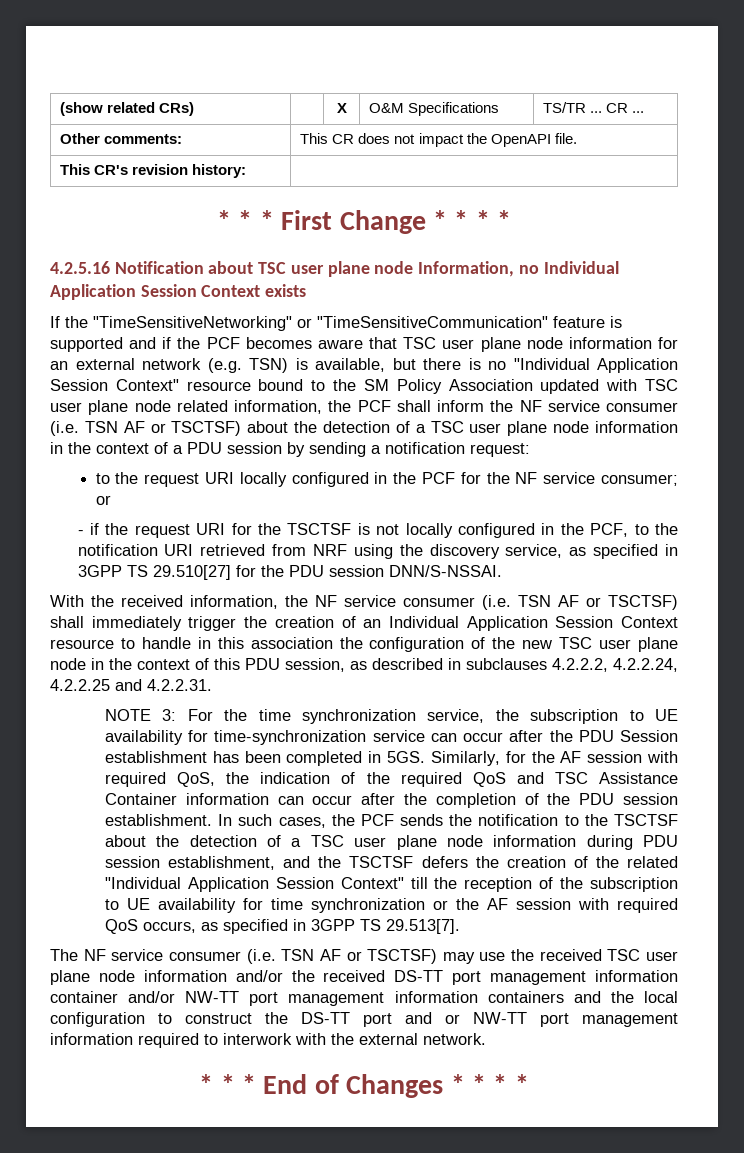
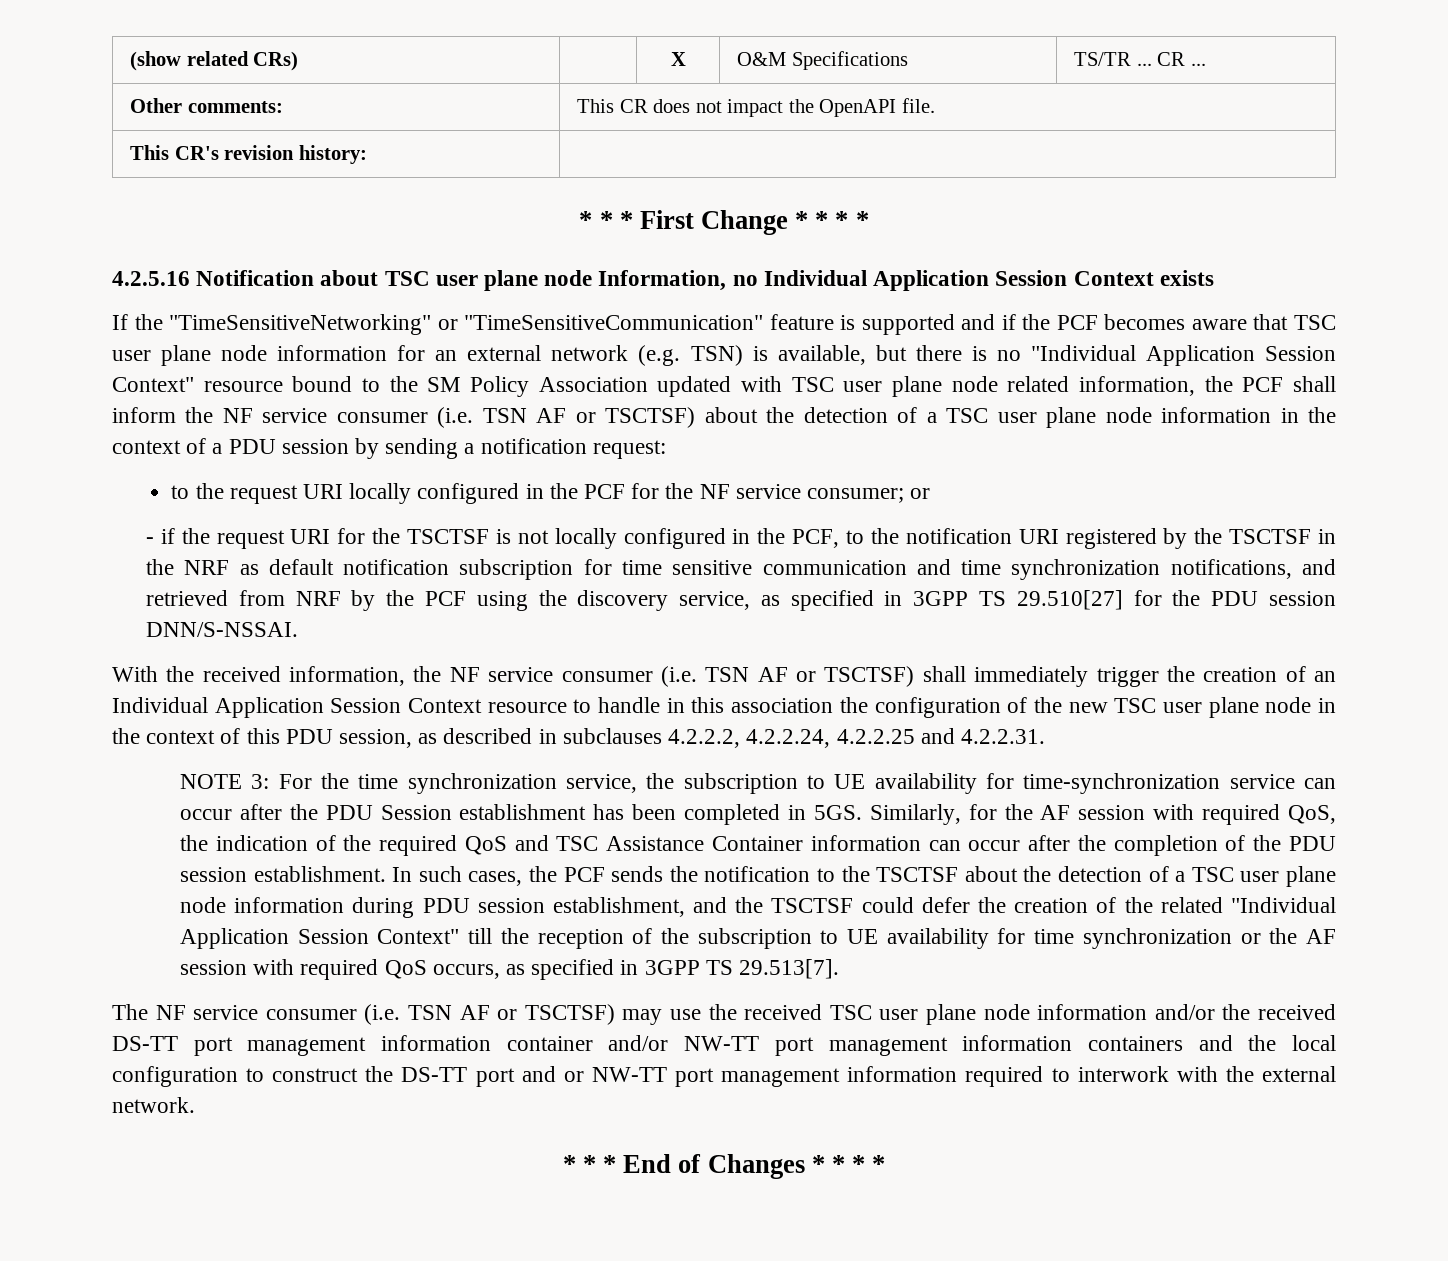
- - if the request URI for the TSCTSF is not locally configured in the PCF, to the notification URI retrieved from NRF using the discovery service, as specified in 3GPP TS 29.510[27] for the PDU session DNN/S-NSSAI.
+ - if the request URI for the TSCTSF is not locally configured in the PCF, to the notification URI registered by the TSCTSF in the NRF as default notification subscription for time sensitive communication and time synchronization notifications, and retrieved from NRF by the PCF using the discovery service, as specified in 3GPP TS 29.510[27] for the PDU session DNN/S-NSSAI.
- In such cases, the PCF sends the notification to the TSCTSF about the detection of a TSC user plane node information during PDU session establishment, and the TSCTSF defers the creation of the related "Individual Application Session Context" till the reception of the subscription to UE availability for time synchronization or the AF session with required QoS occurs, as specified in 3GPP TS 29.513[7].
+ In such cases, the PCF sends the notification to the TSCTSF about the detection of a TSC user plane node information during PDU session establishment, and the TSCTSF could defer the creation of the related "Individual Application Session Context" till the reception of the subscription to UE availability for time synchronization or the AF session with required QoS occurs, as specified in 3GPP TS 29.513[7].

